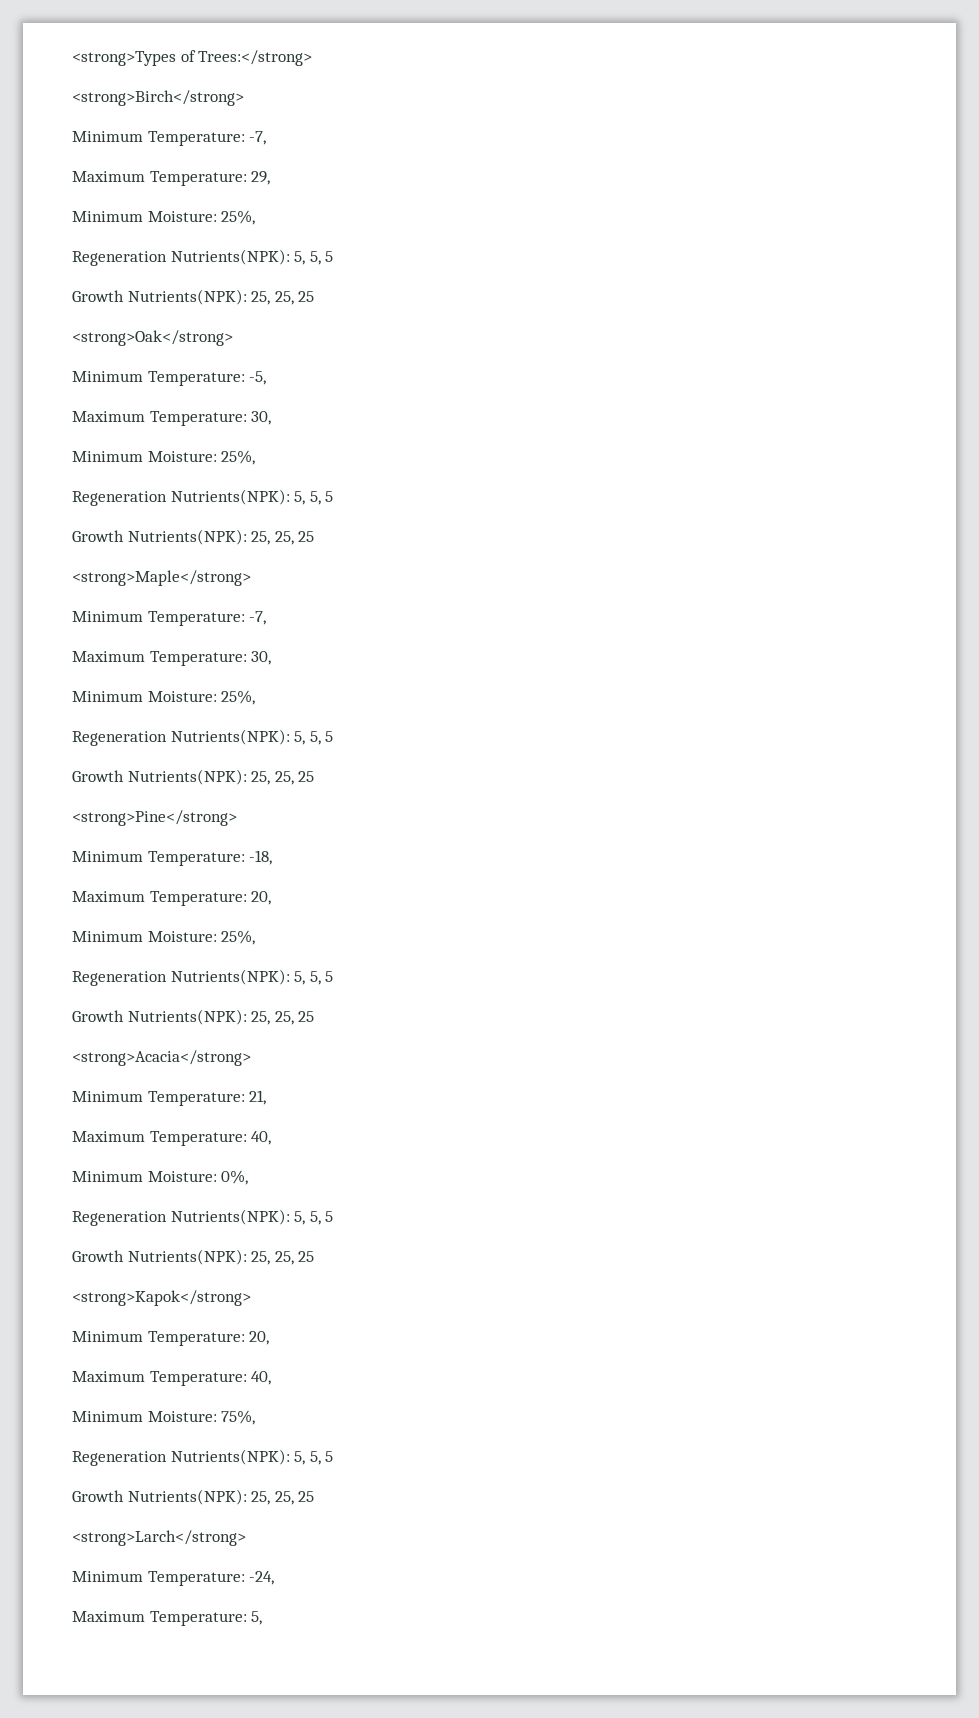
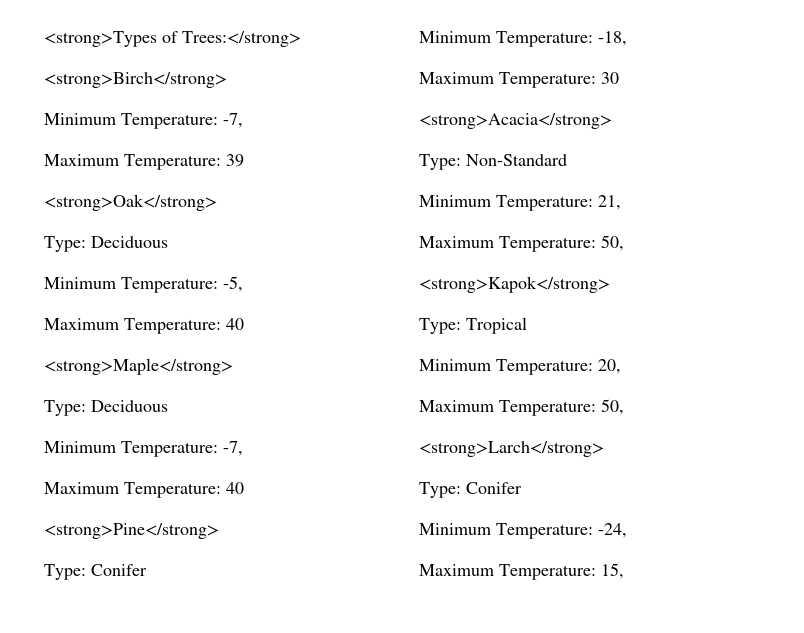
- Maximum Temperature: 29,
- Minimum Moisture: 25%,
- Regeneration Nutrients(NPK): 5, 5, 5
- Growth Nutrients(NPK): 25, 25, 25
+ Maximum Temperature: 39
  <strong>Oak</strong>
+ Type: Deciduous
  Minimum Temperature: -5,
- Maximum Temperature: 30,
- Minimum Moisture: 25%,
- Regeneration Nutrients(NPK): 5, 5, 5
- Growth Nutrients(NPK): 25, 25, 25
+ Maximum Temperature: 40
  <strong>Maple</strong>
+ Type: Deciduous
  Minimum Temperature: -7,
- Maximum Temperature: 30,
- Minimum Moisture: 25%,
- Regeneration Nutrients(NPK): 5, 5, 5
- Growth Nutrients(NPK): 25, 25, 25
+ Maximum Temperature: 40
  <strong>Pine</strong>
+ Type: Conifer
- Maximum Temperature: 20,
- Minimum Moisture: 25%,
- Regeneration Nutrients(NPK): 5, 5, 5
- Growth Nutrients(NPK): 25, 25, 25
+ Maximum Temperature: 30
+ Type: Non-Standard
  Minimum Temperature: 21,
- Maximum Temperature: 40,
- Minimum Moisture: 0%,
- Regeneration Nutrients(NPK): 5, 5, 5
- Growth Nutrients(NPK): 25, 25, 25
+ Maximum Temperature: 50,
+ Type: Tropical
  Minimum Temperature: 20,
- Maximum Temperature: 40,
- Minimum Moisture: 75%,
- Regeneration Nutrients(NPK): 5, 5, 5
- Growth Nutrients(NPK): 25, 25, 25
+ Maximum Temperature: 50,
  <strong>Larch</strong>
+ Type: Conifer
- Maximum Temperature: 5,
+ Maximum Temperature: 15,

